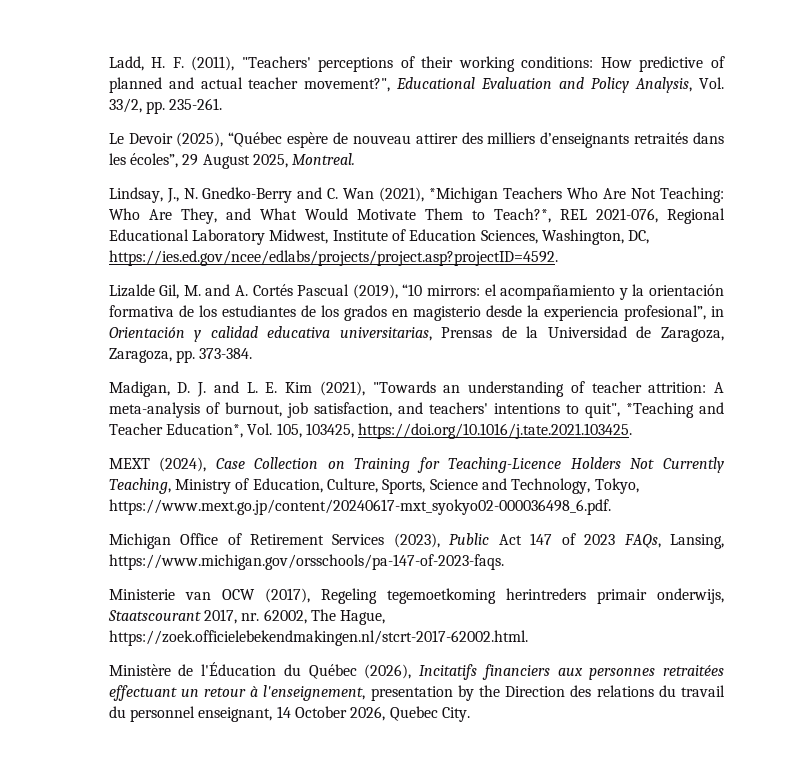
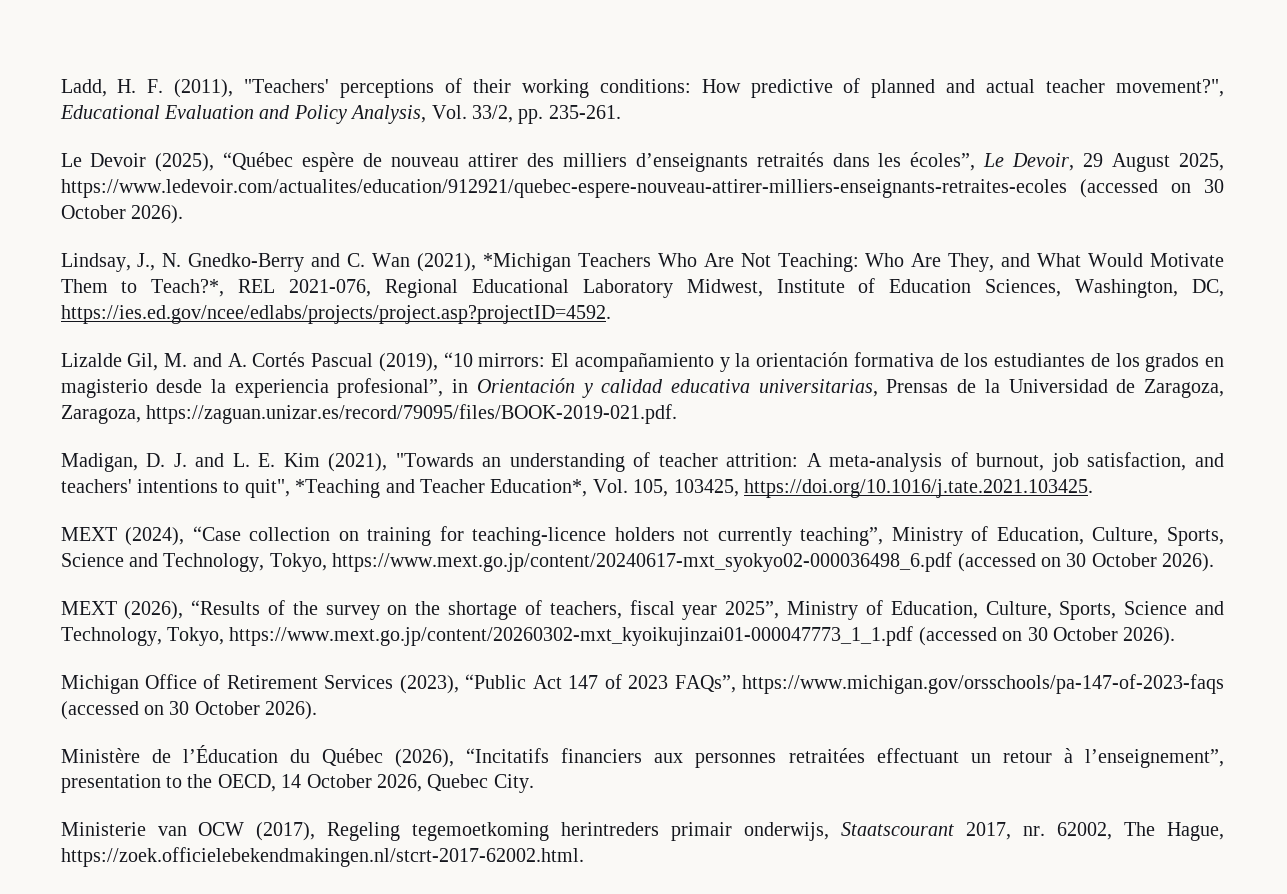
- Le Devoir (2025), “Québec espère de nouveau attirer des milliers d’enseignants retraités dans les écoles”, 29 August 2025, Montreal.
+ Le Devoir (2025), “Québec espère de nouveau attirer des milliers d’enseignants retraités dans les écoles”, Le Devoir, 29 August 2025, https://www.ledevoir.com/actualites/education/912921/quebec-espere-nouveau-attirer-milliers-enseignants-retraites-ecoles (accessed on 30 October 2026).
- Lizalde Gil, M. and A. Cortés Pascual (2019), “10 mirrors: el acompañamiento y la orientación formativa de los estudiantes de los grados en magisterio desde la experiencia profesional”, in Orientación y calidad educativa universitarias, Prensas de la Universidad de Zaragoza, Zaragoza, pp. 373-384.
+ Lizalde Gil, M. and A. Cortés Pascual (2019), “10 mirrors: El acompañamiento y la orientación formativa de los estudiantes de los grados en magisterio desde la experiencia profesional”, in Orientación y calidad educativa universitarias, Prensas de la Universidad de Zaragoza, Zaragoza, https://zaguan.unizar.es/record/79095/files/BOOK-2019-021.pdf.
- MEXT (2024), Case Collection on Training for Teaching-Licence Holders Not Currently Teaching, Ministry of Education, Culture, Sports, Science and Technology, Tokyo, https://www.mext.go.jp/content/20240617-mxt_syokyo02-000036498_6.pdf.
+ MEXT (2024), “Case collection on training for teaching-licence holders not currently teaching”, Ministry of Education, Culture, Sports, Science and Technology, Tokyo, https://www.mext.go.jp/content/20240617-mxt_syokyo02-000036498_6.pdf (accessed on 30 October 2026).
+ MEXT (2026), “Results of the survey on the shortage of teachers, fiscal year 2025”, Ministry of Education, Culture, Sports, Science and Technology, Tokyo, https://www.mext.go.jp/content/20260302-mxt_kyoikujinzai01-000047773_1_1.pdf (accessed on 30 October 2026).
- Michigan Office of Retirement Services (2023), Public Act 147 of 2023 FAQs, Lansing, https://www.michigan.gov/orsschools/pa-147-of-2023-faqs.
+ Michigan Office of Retirement Services (2023), “Public Act 147 of 2023 FAQs”, https://www.michigan.gov/orsschools/pa-147-of-2023-faqs (accessed on 30 October 2026).
+ Ministère de l’Éducation du Québec (2026), “Incitatifs financiers aux personnes retraitées effectuant un retour à l’enseignement”, presentation to the OECD, 14 October 2026, Quebec City.
- Ministère de l'Éducation du Québec (2026), Incitatifs financiers aux personnes retraitées effectuant un retour à l'enseignement, presentation by the Direction des relations du travail du personnel enseignant, 14 October 2026, Quebec City.

